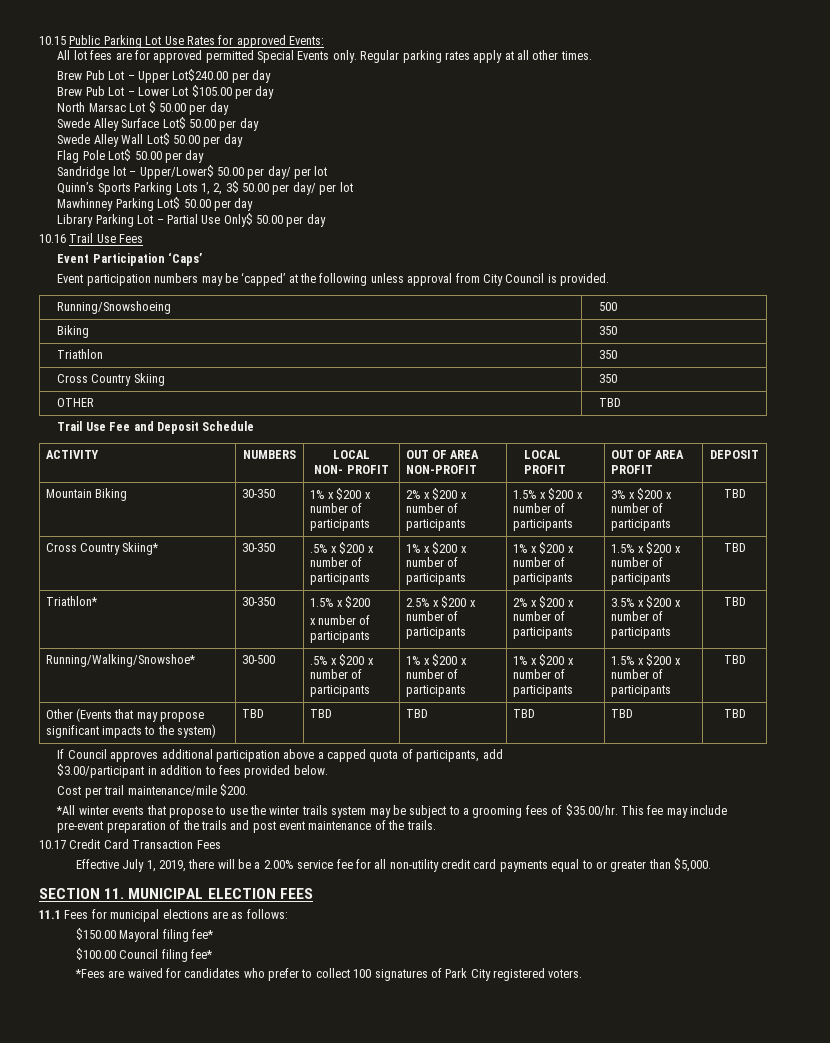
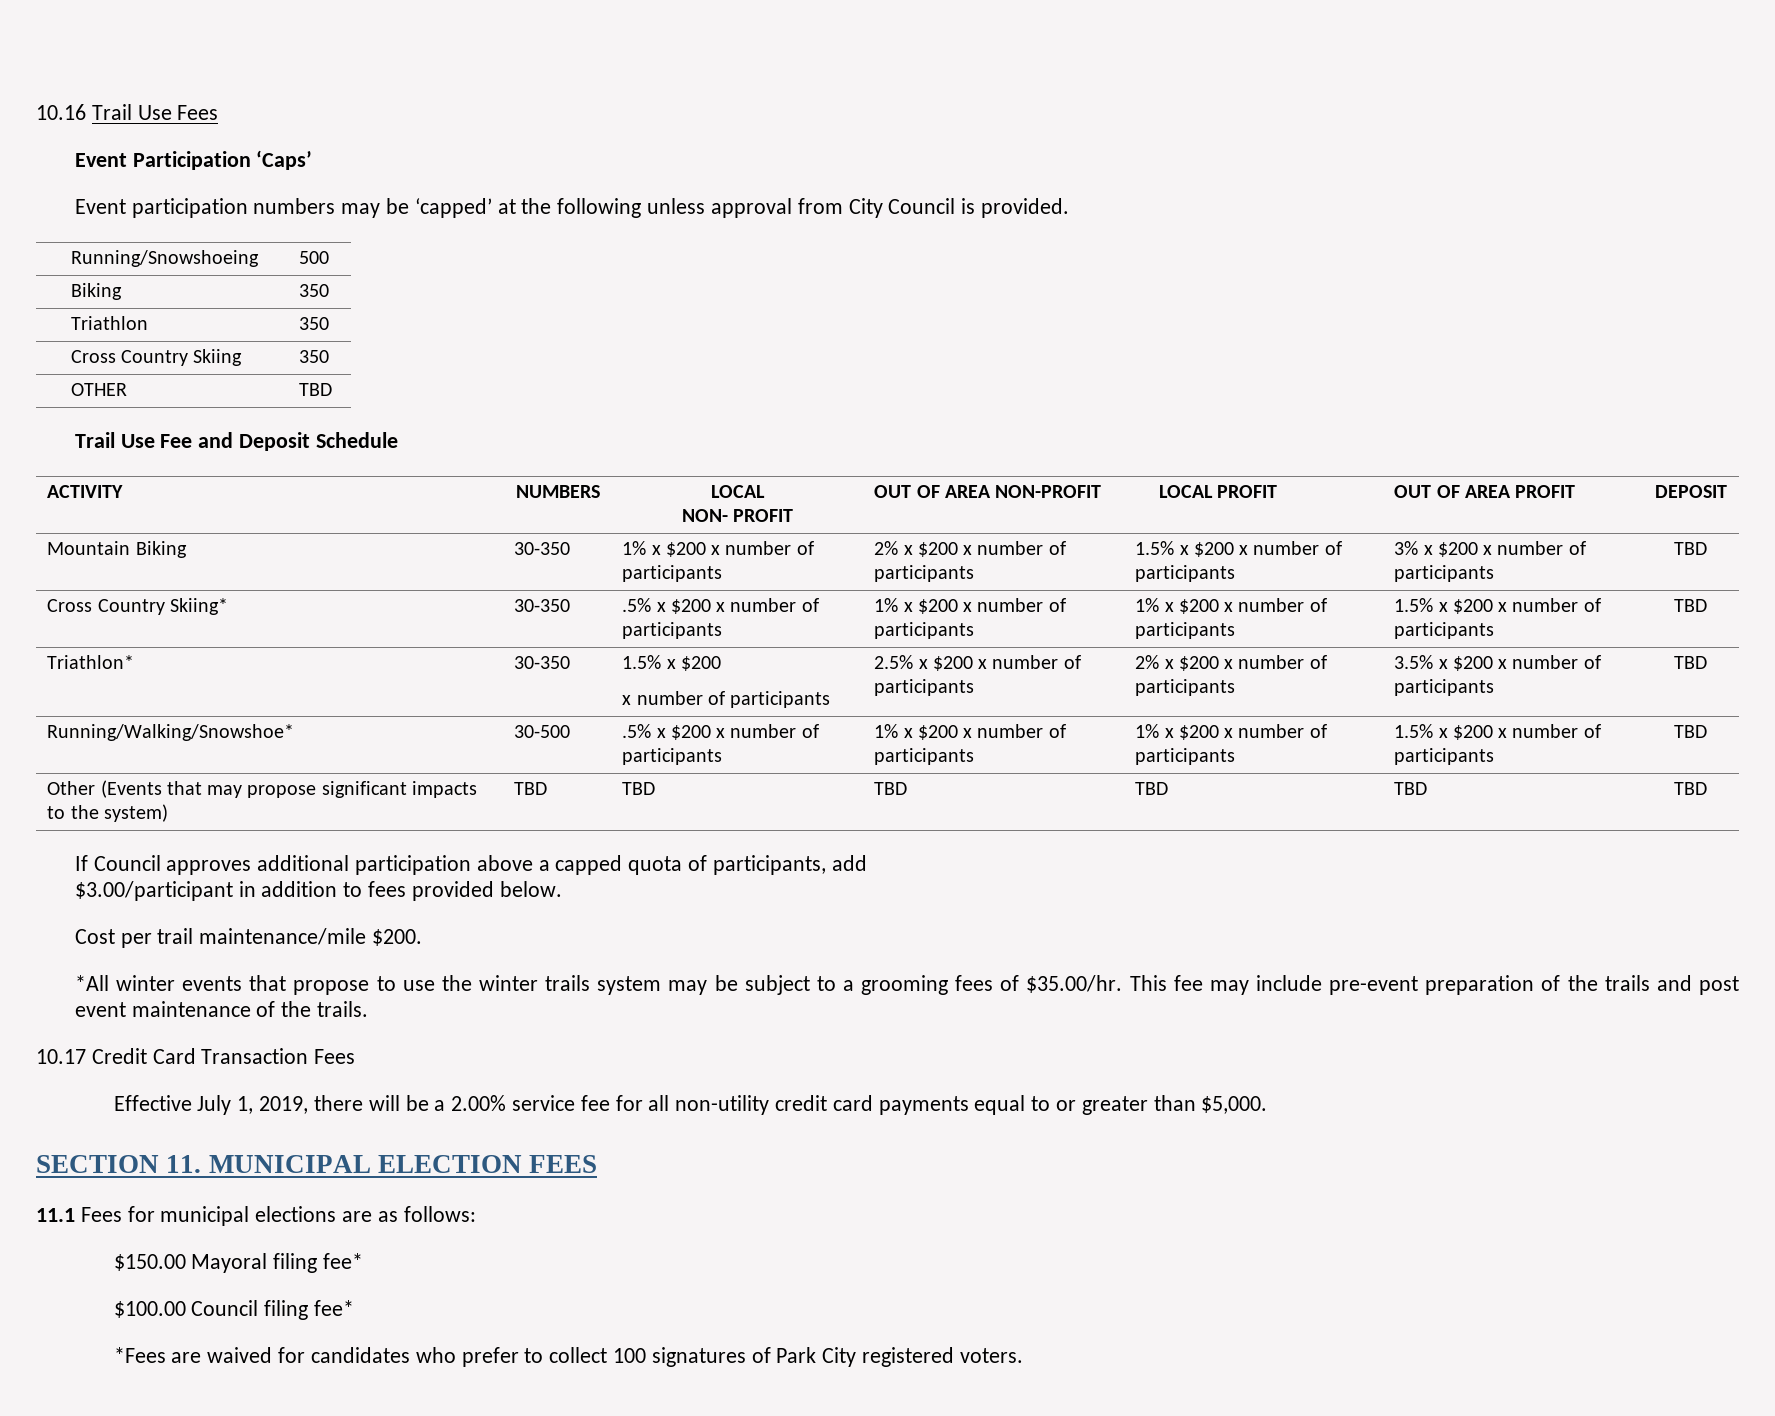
- 10.15 Public Parking Lot Use Rates for approved Events:
- All lot fees are for approved permitted Special Events only. Regular parking rates apply at all other times.
- Brew Pub Lot – Upper Lot$240.00 per day
- Brew Pub Lot – Lower Lot $105.00 per day
- North Marsac Lot $ 50.00 per day
- Swede Alley Surface Lot$ 50.00 per day
- Swede Alley Wall Lot$ 50.00 per day
- Flag Pole Lot$ 50.00 per day
- Sandridge lot – Upper/Lower$ 50.00 per day/ per lot
- Quinn’s Sports Parking Lots 1, 2, 3$ 50.00 per day/ per lot
- Mawhinney Parking Lot$ 50.00 per day
- Library Parking Lot – Partial Use Only$ 50.00 per day

